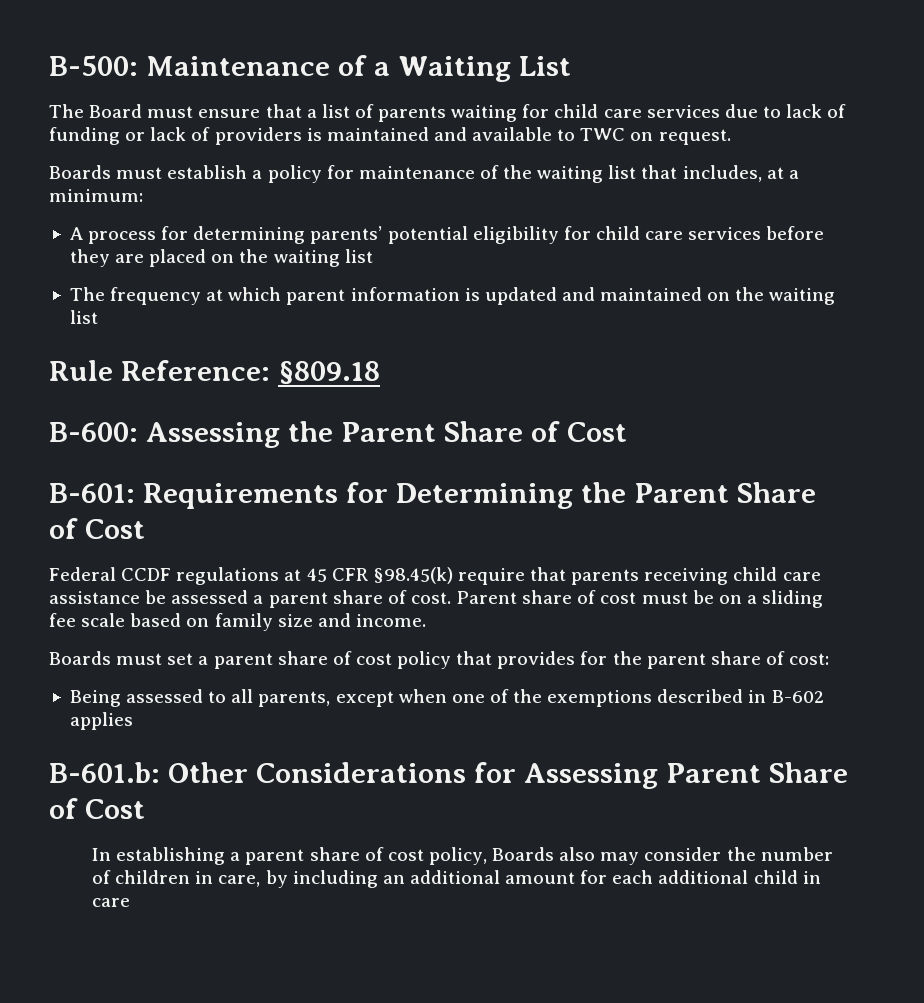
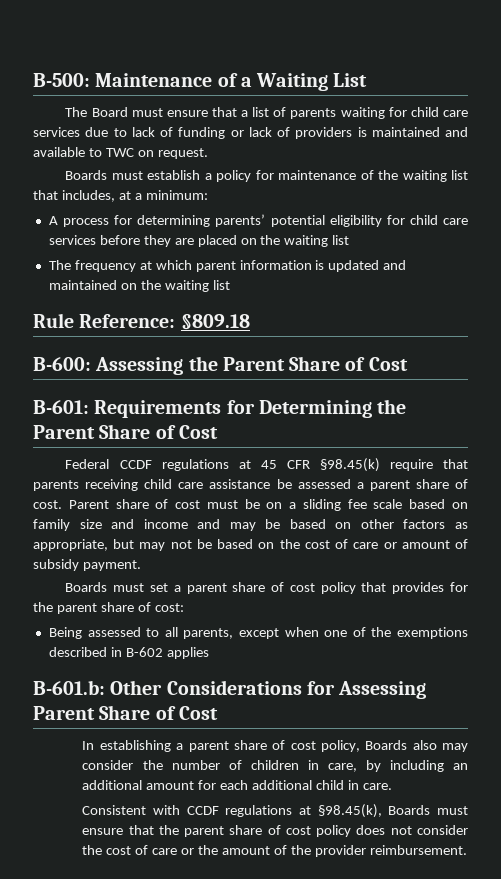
- Parent share of cost must be on a sliding fee scale based on family size and income.
+ Parent share of cost must be on a sliding fee scale based on family size and income and may be based on other factors as appropriate, but may not be based on the cost of care or amount of subsidy payment.
- In establishing a parent share of cost policy, Boards also may consider the number of children in care, by including an additional amount for each additional child in care
+ In establishing a parent share of cost policy, Boards also may consider the number of children in care, by including an additional amount for each additional child in care.
+ Consistent with CCDF regulations at §98.45(k), Boards must ensure that the parent share of cost policy does not consider the cost of care or the amount of the provider reimbursement.

